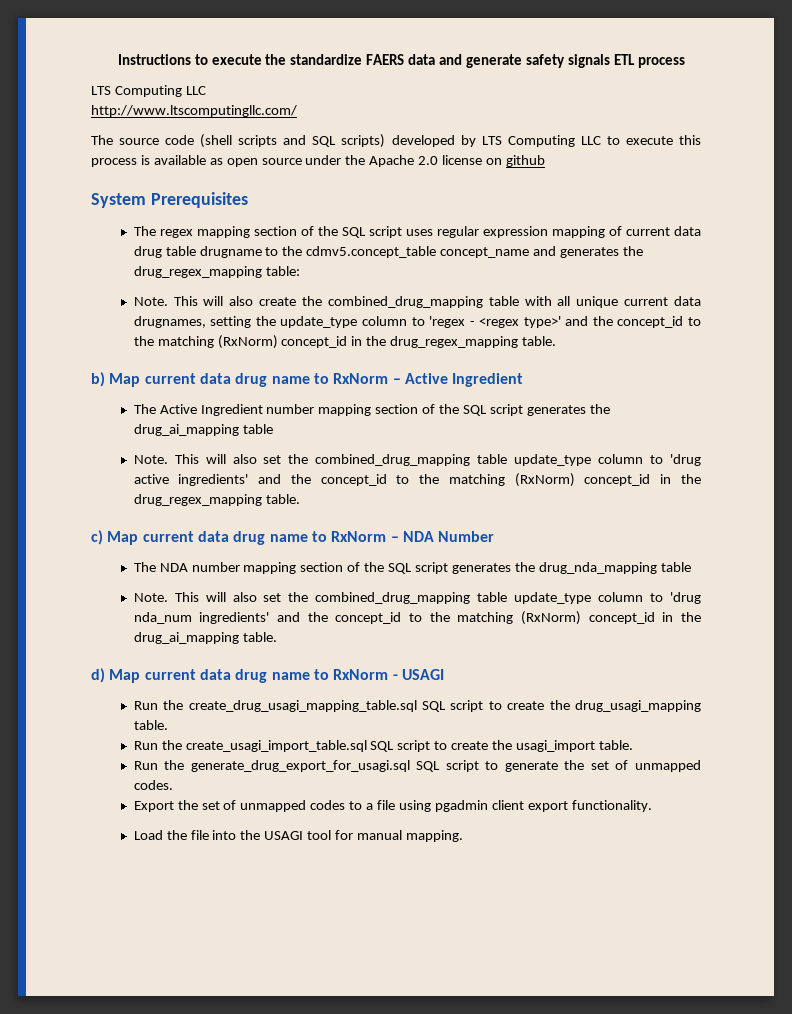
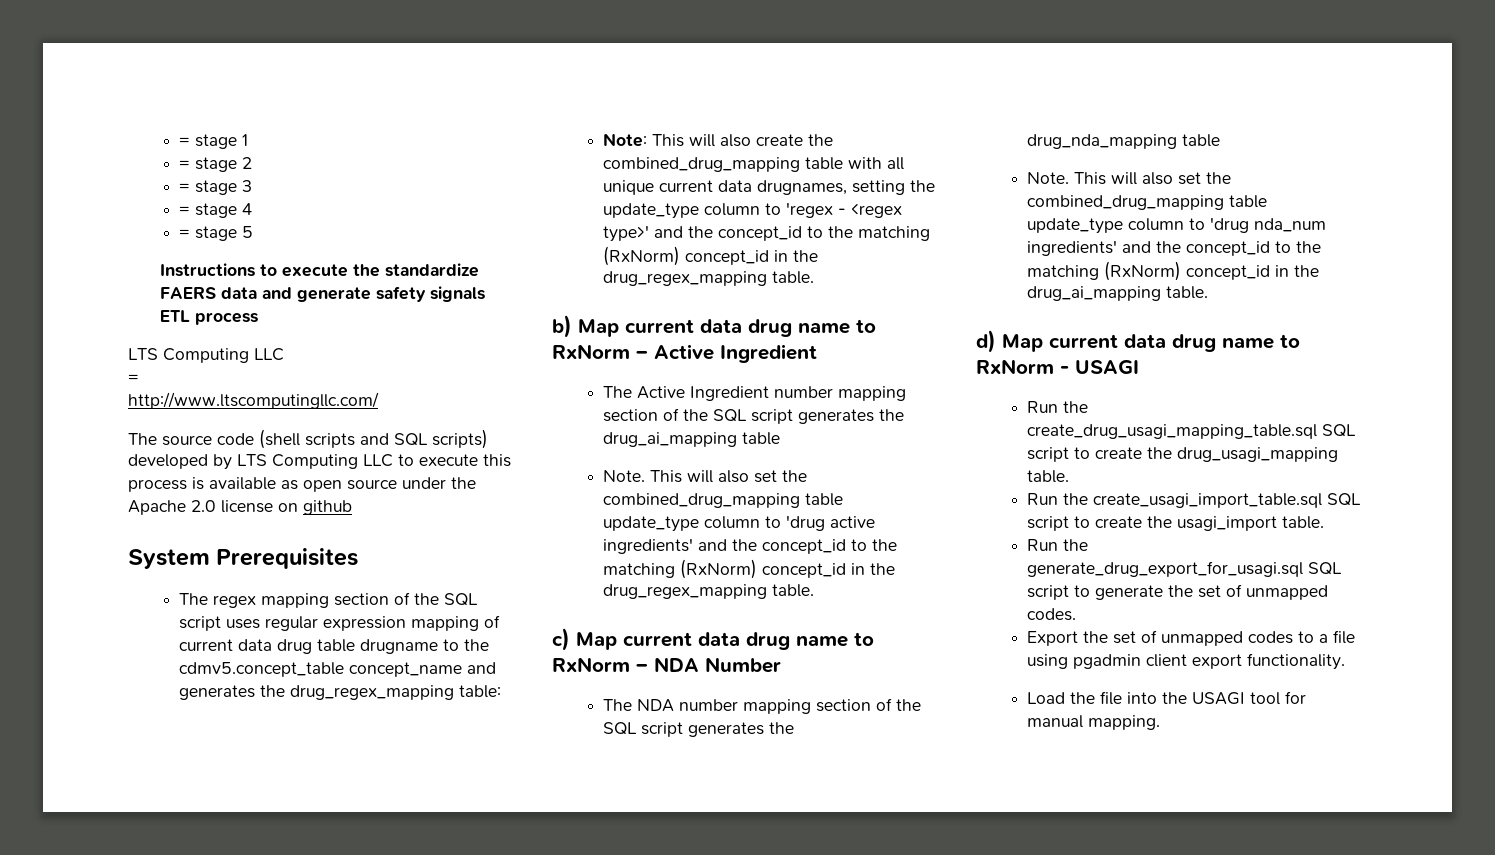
+ = stage 1
+ = stage 2
+ = stage 3
+ = stage 4
+ = stage 5
  Instructions to execute the standardize FAERS data and generate safety signals ETL process
  LTS Computing LLC
+ =
- Note. This will also create the combined_drug_mapping table with all unique current data drugnames, setting the update_type column to 'regex - <regex type>' and the concept_id to the matching (RxNorm) concept_id in the drug_regex_mapping table.
+ Note: This will also create the combined_drug_mapping table with all unique current data drugnames, setting the update_type column to 'regex - <regex type>' and the concept_id to the matching (RxNorm) concept_id in the drug_regex_mapping table.

